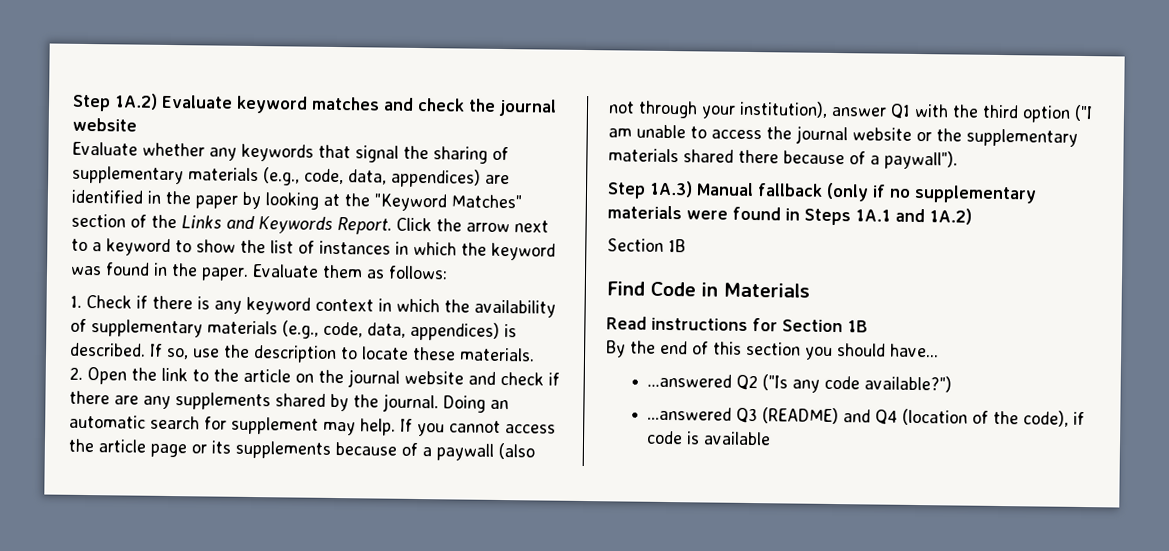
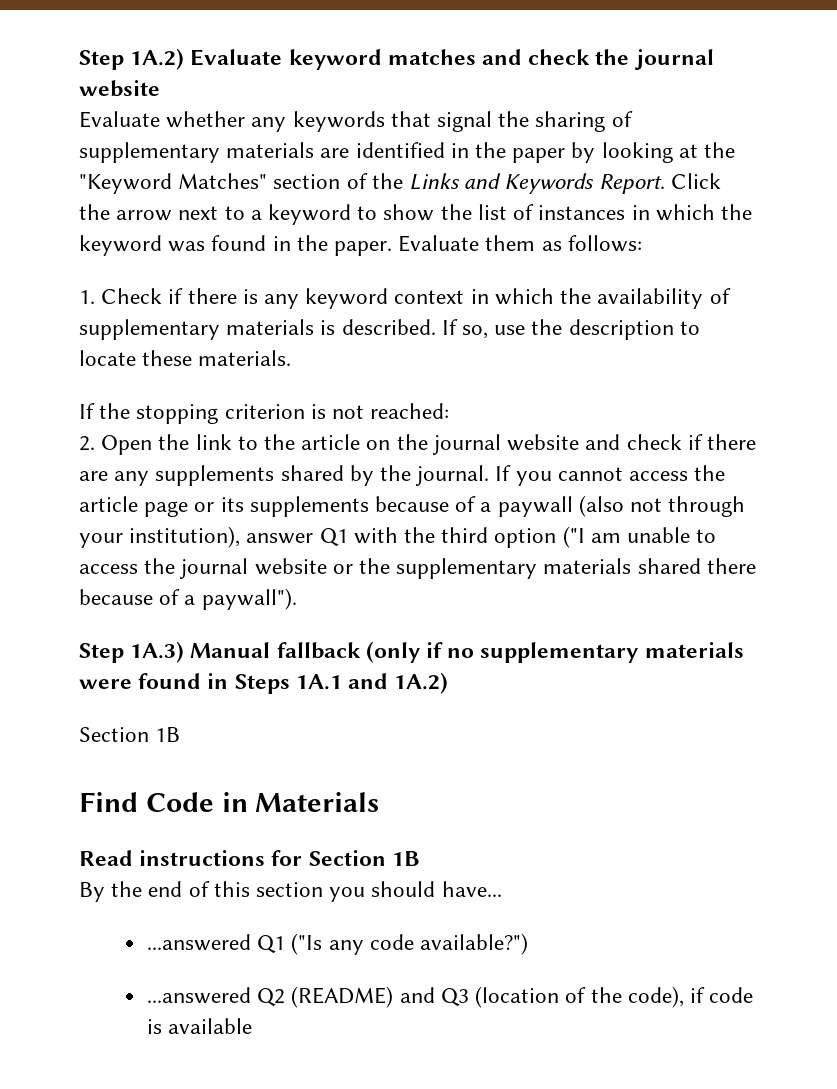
- Evaluate whether any keywords that signal the sharing of supplementary materials (e.g., code, data, appendices) are identified in the paper by looking at the "Keyword Matches" section of the Links and Keywords Report.
+ Evaluate whether any keywords that signal the sharing of supplementary materials are identified in the paper by looking at the "Keyword Matches" section of the Links and Keywords Report.
- 1. Check if there is any keyword context in which the availability of supplementary materials (e.g., code, data, appendices) is described.
+ 1. Check if there is any keyword context in which the availability of supplementary materials is described.
+ If the stopping criterion is not reached:
- Doing an automatic search for supplement may help.
- ...answered Q2 ("Is any code available?")
+ ...answered Q1 ("Is any code available?")
- ...answered Q3 (README) and Q4 (location of the code), if code is available
+ ...answered Q2 (README) and Q3 (location of the code), if code is available

